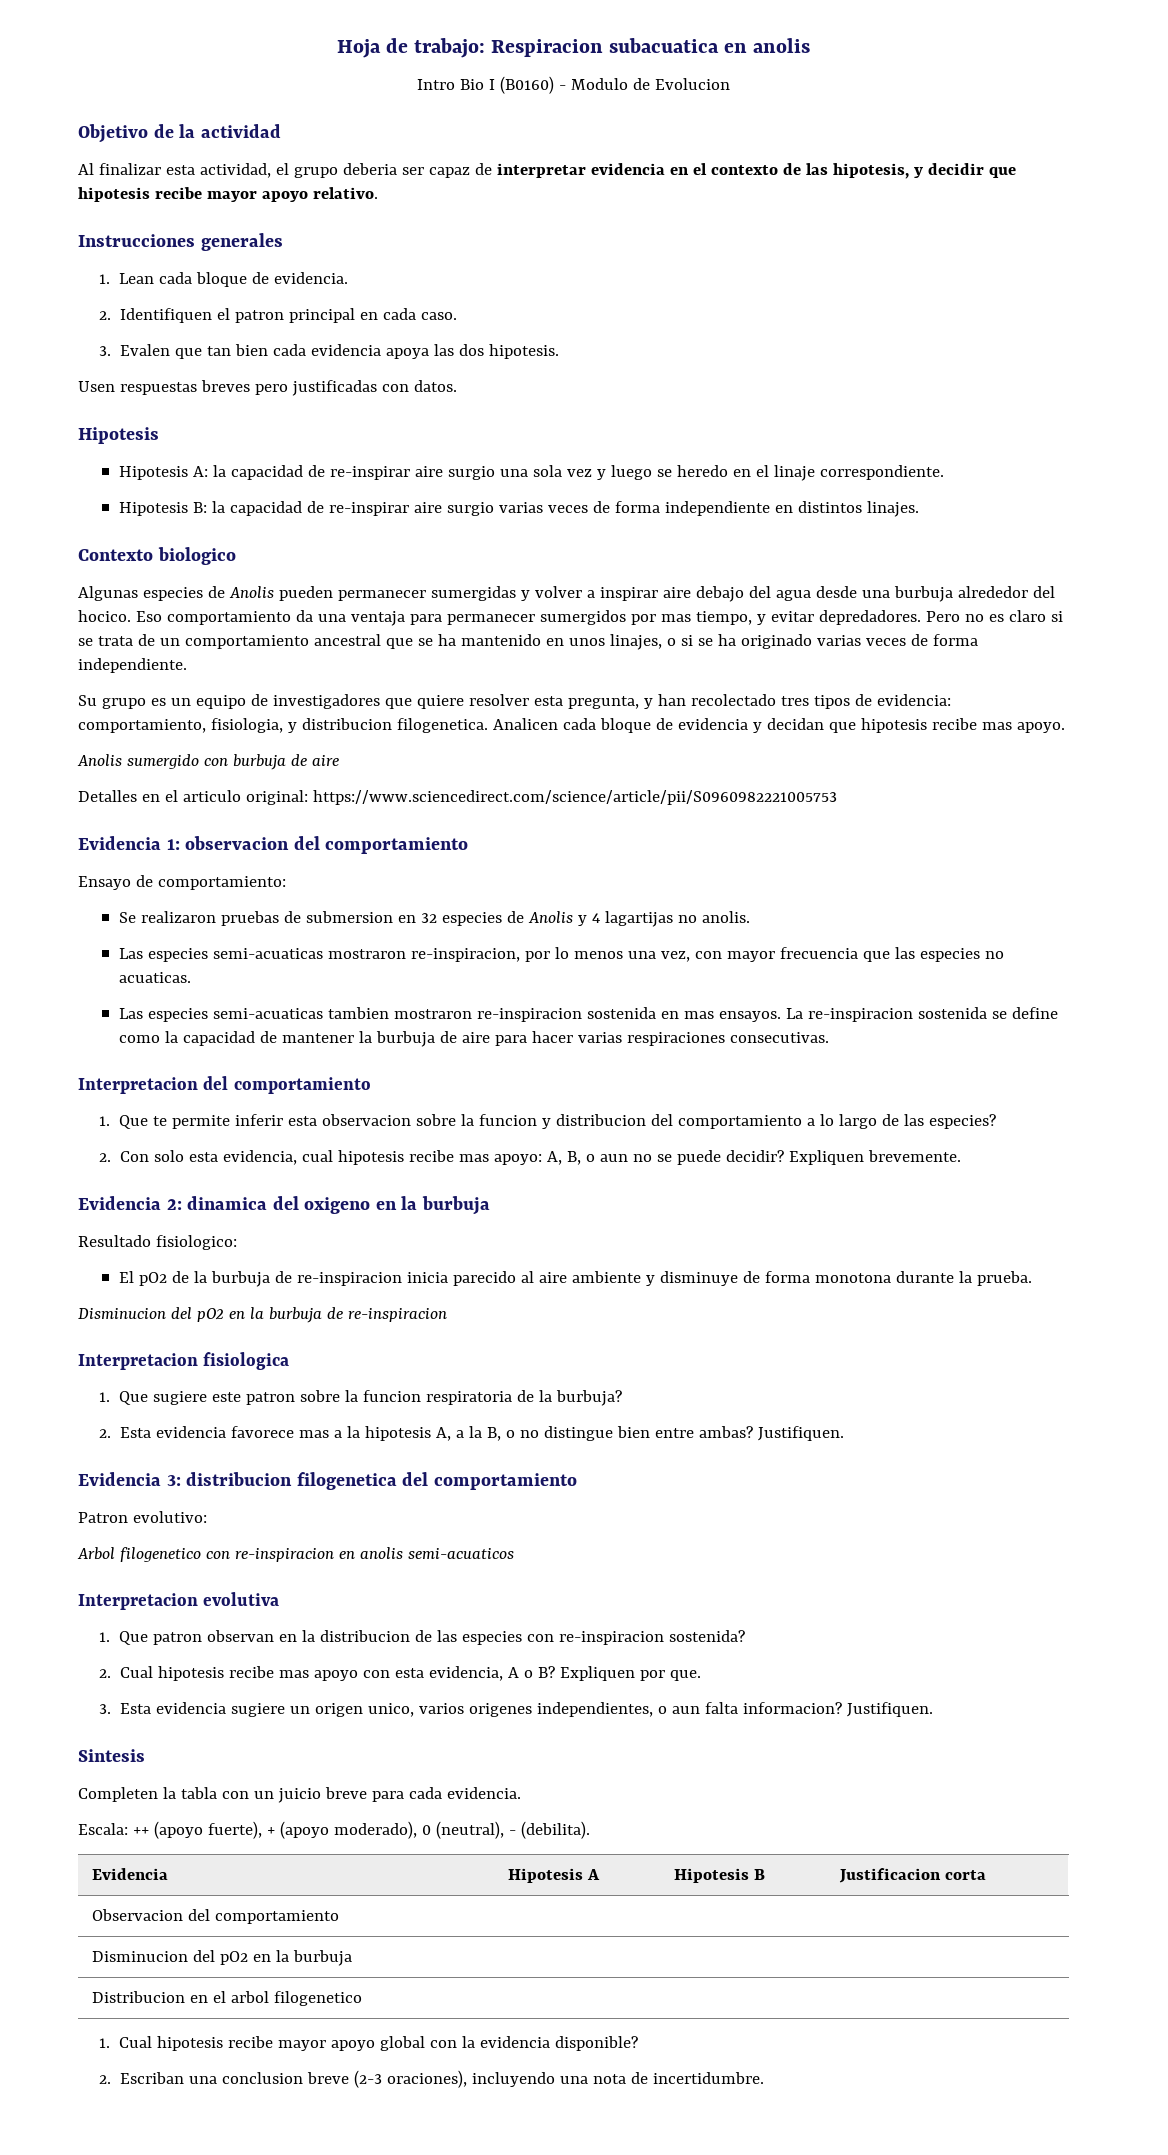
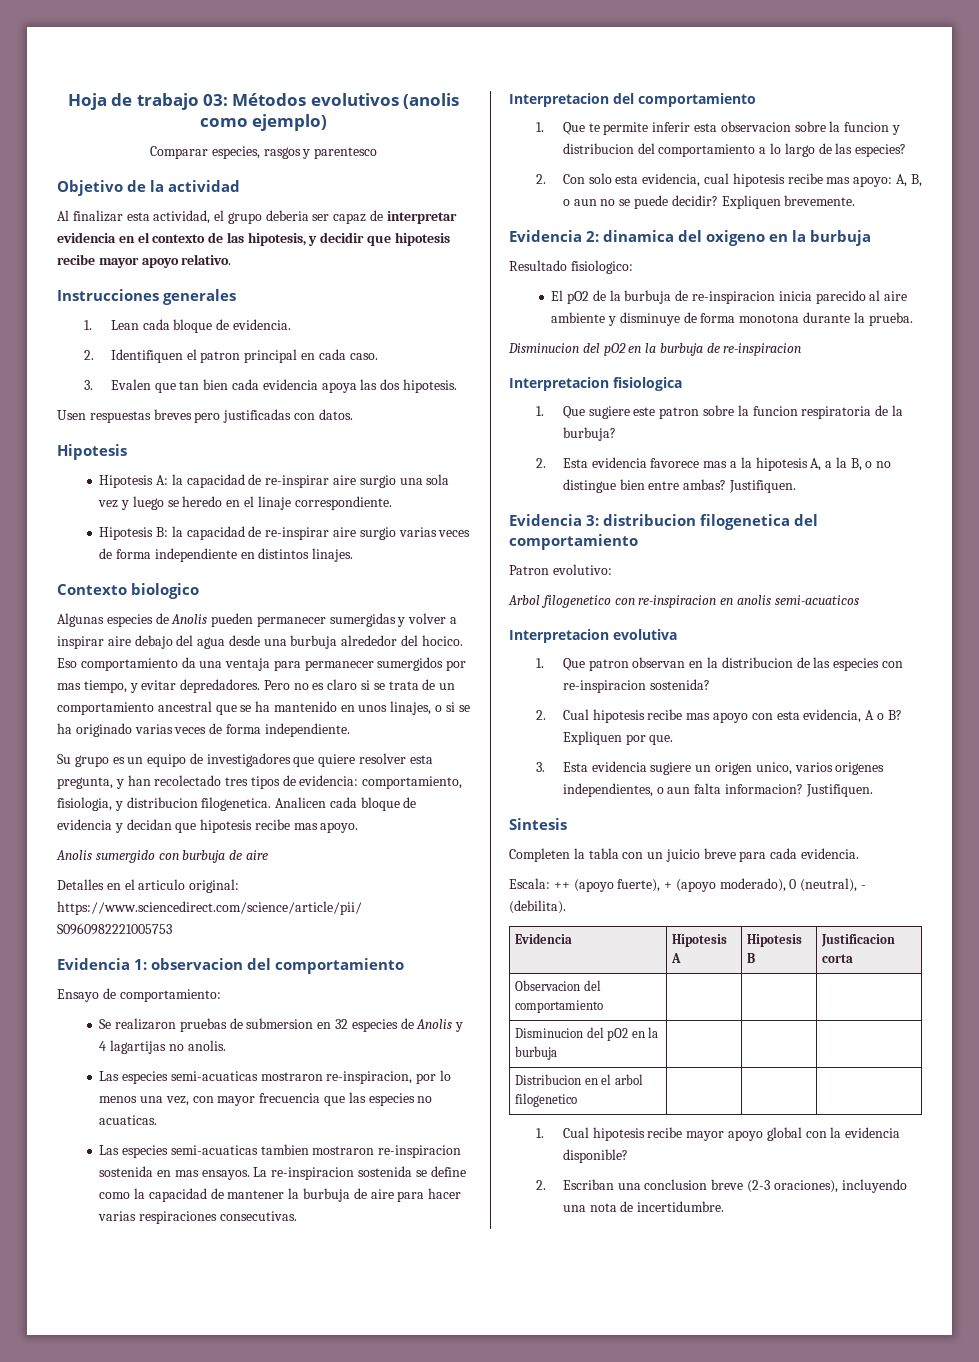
- Hoja de trabajo: Respiracion subacuatica en anolis
- Intro Bio I (B0160) - Modulo de Evolucion
+ Hoja de trabajo 03: Métodos evolutivos (anolis como ejemplo)
+ Comparar especies, rasgos y parentesco

